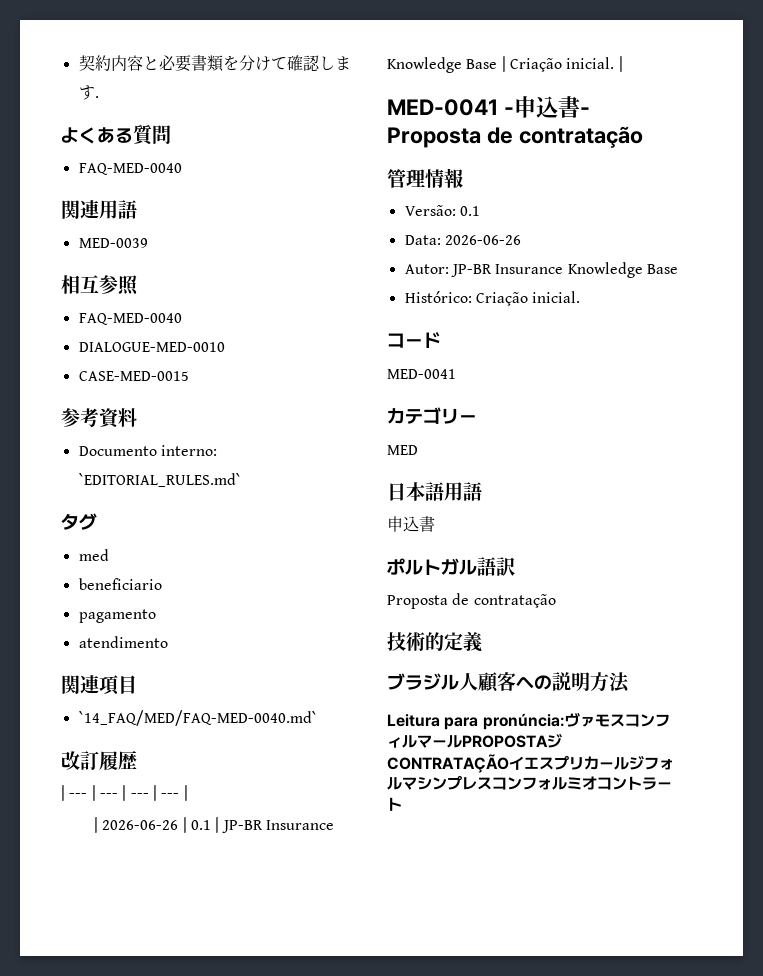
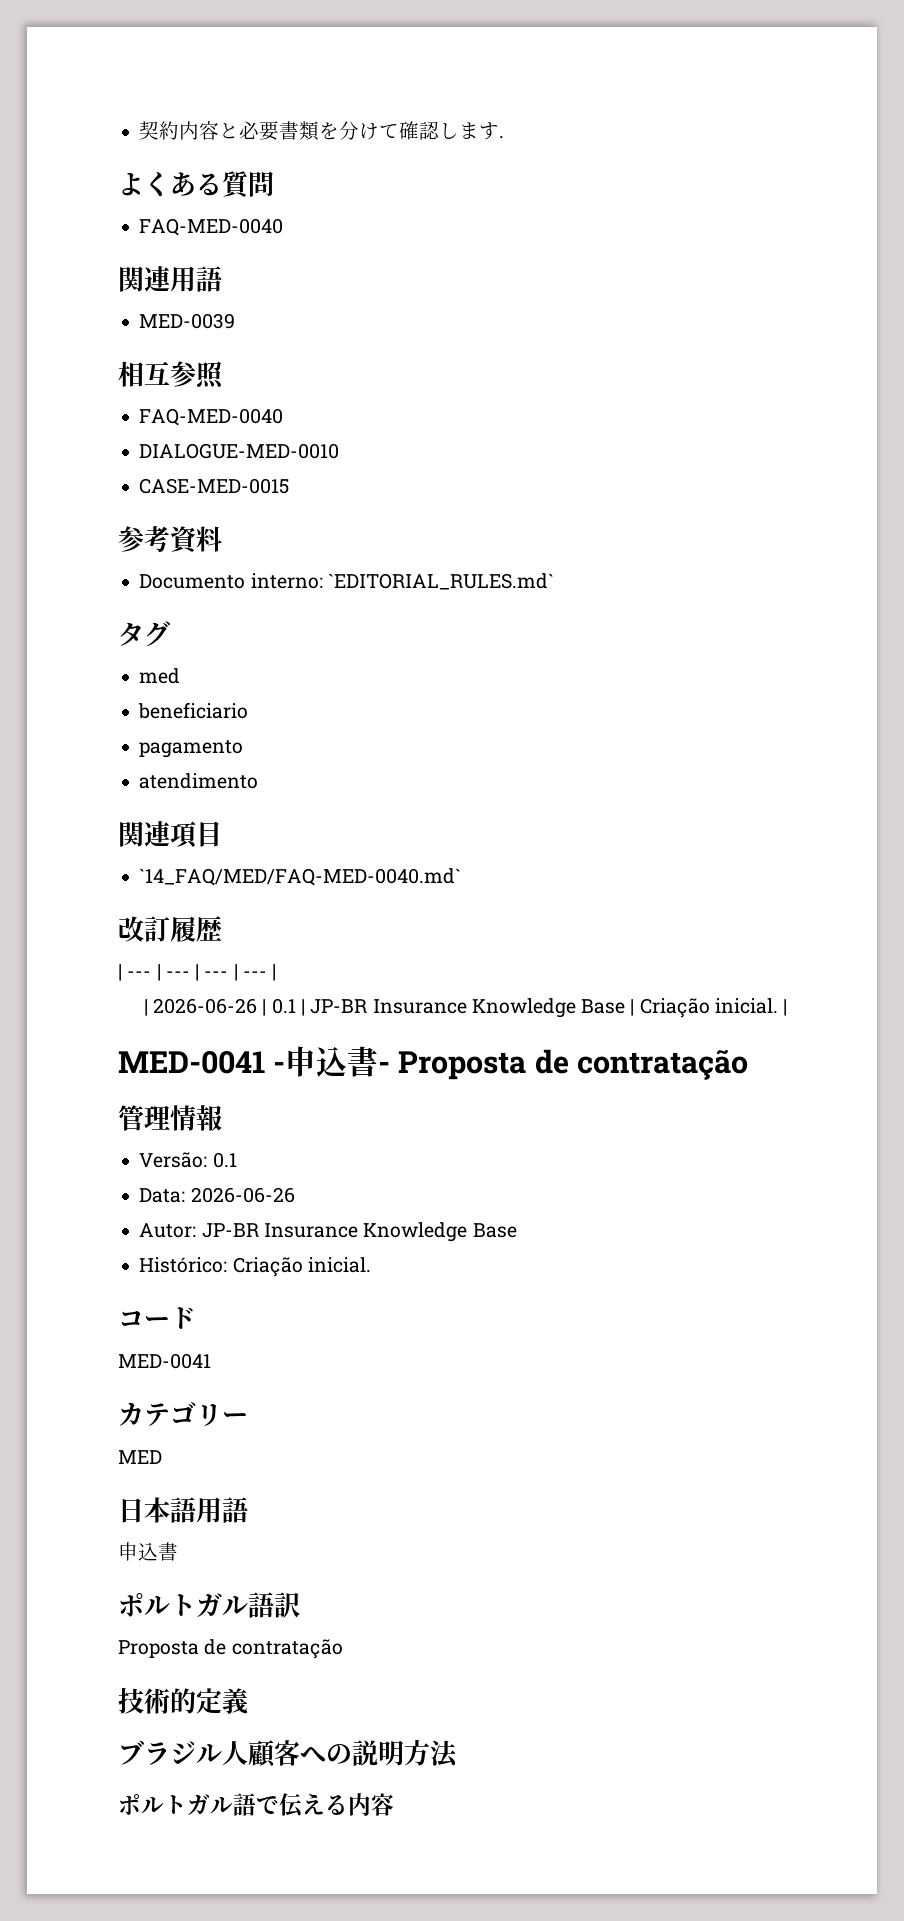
- Leitura para pronúncia:ヴァモスコンフィルマールPROPOSTAジCONTRATAÇÃOイエスプリカールジフォルマシンプレスコンフォルミオコントラート
+ ポルトガル語で伝える内容

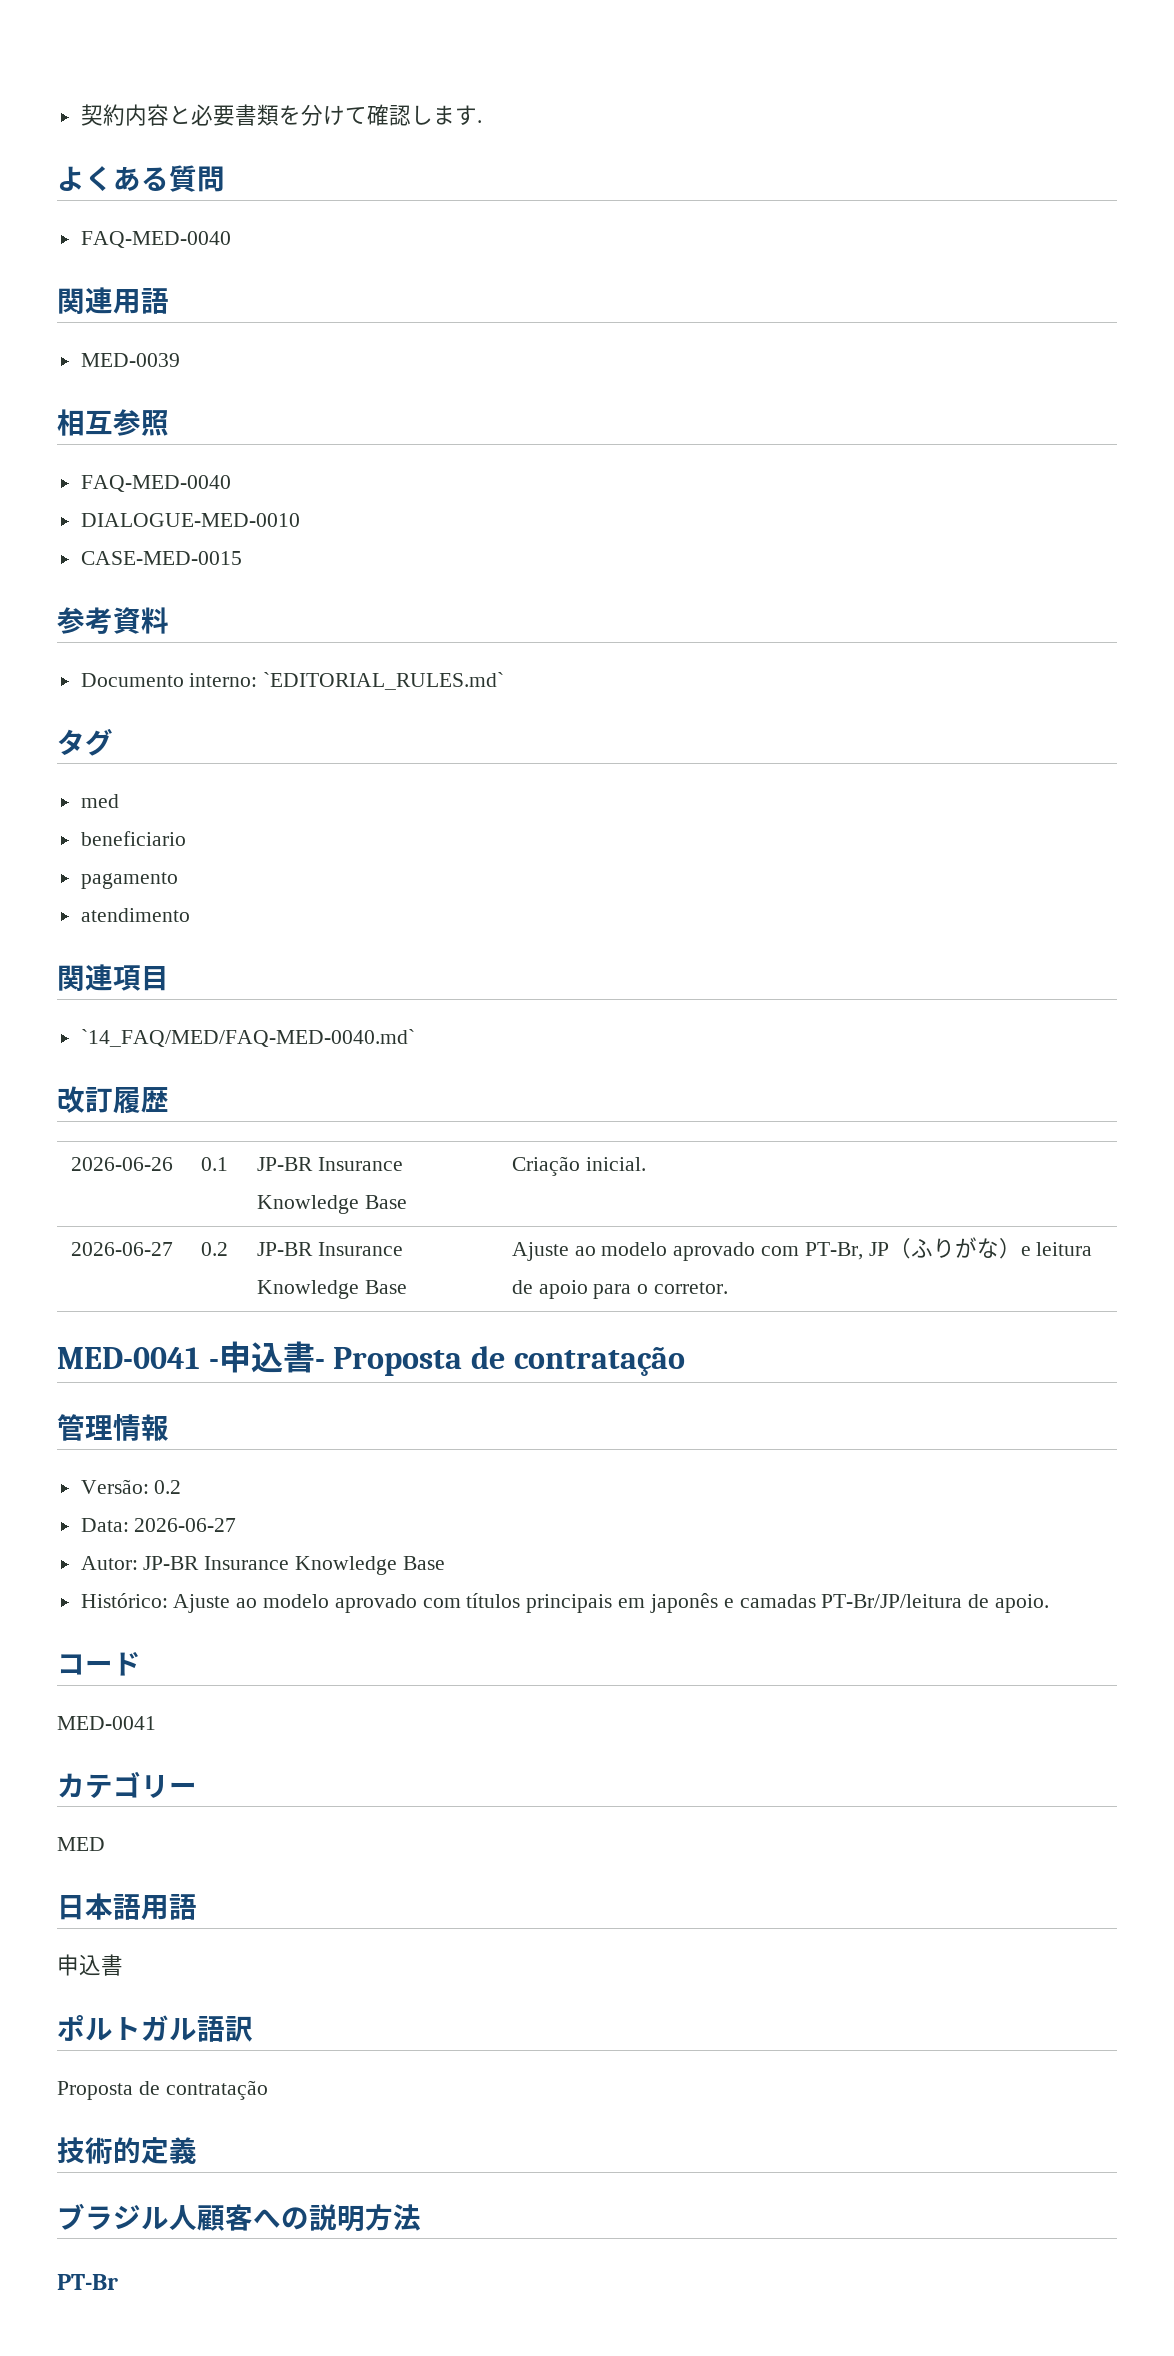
- | --- | --- | --- | --- |
- | 2026-06-26 | 0.1 | JP-BR Insurance Knowledge Base | Criação inicial. |
+ 2026-06-26 | 0.1 | JP-BR Insurance Knowledge Base | Criação inicial.
+ 2026-06-27 | 0.2 | JP-BR Insurance Knowledge Base | Ajuste ao modelo aprovado com PT-Br, JP（ふりがな）e leitura de apoio para o corretor.
- Versão: 0.1
+ Versão: 0.2
- Data: 2026-06-26
+ Data: 2026-06-27
- Histórico: Criação inicial.
+ Histórico: Ajuste ao modelo aprovado com títulos principais em japonês e camadas PT-Br/JP/leitura de apoio.
- ポルトガル語で伝える内容
+ PT-Br

